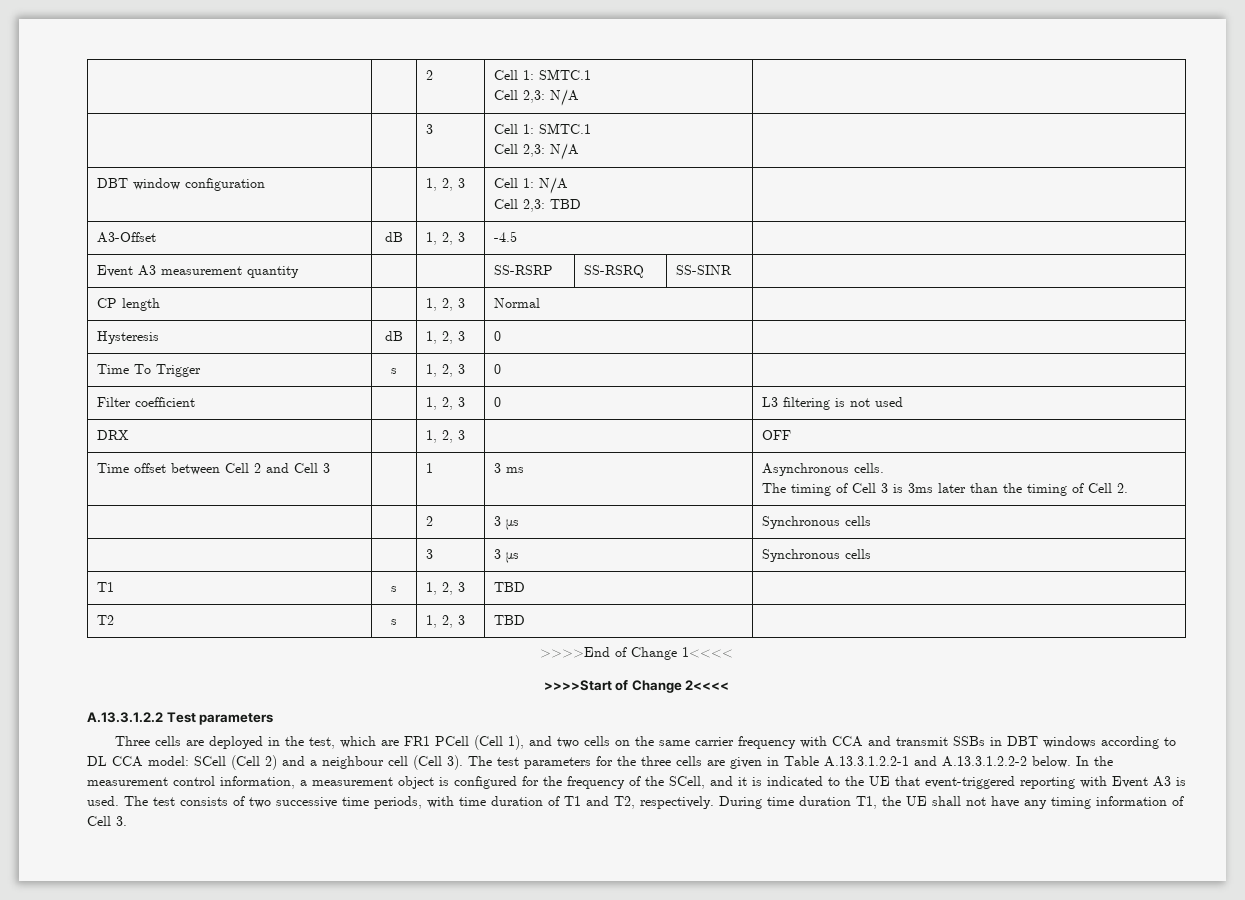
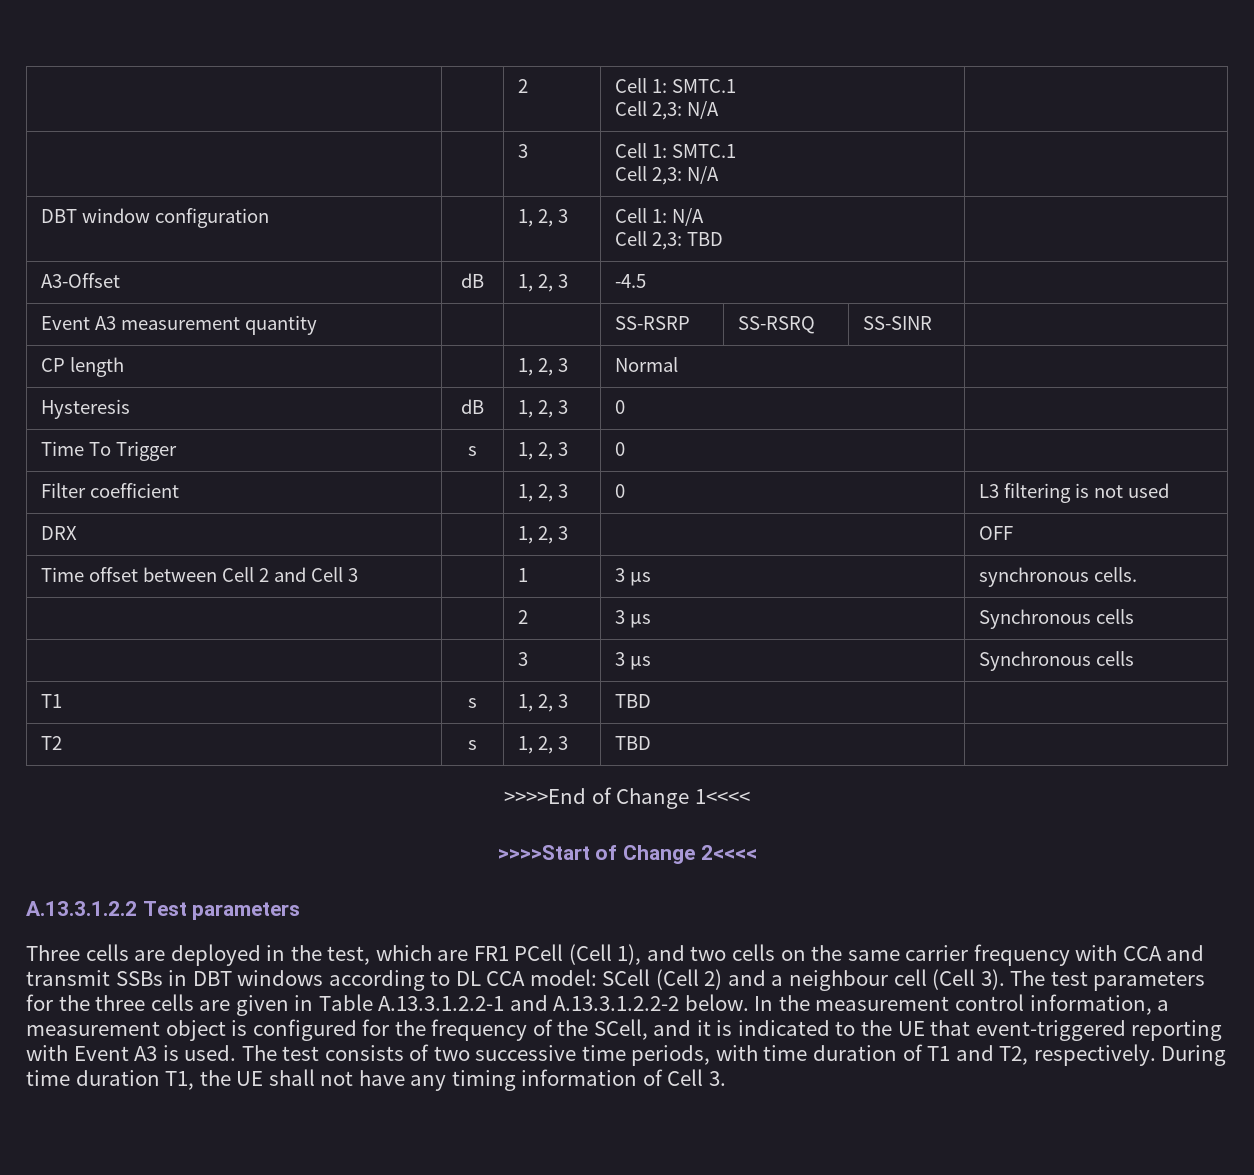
- Time offset between Cell 2 and Cell 3 | | 1 | 3 ms | Asynchronous cells.
- The timing of Cell 3 is 3ms later than the timing of Cell 2.
+ Time offset between Cell 2 and Cell 3 | | 1 | 3 μs | synchronous cells.

